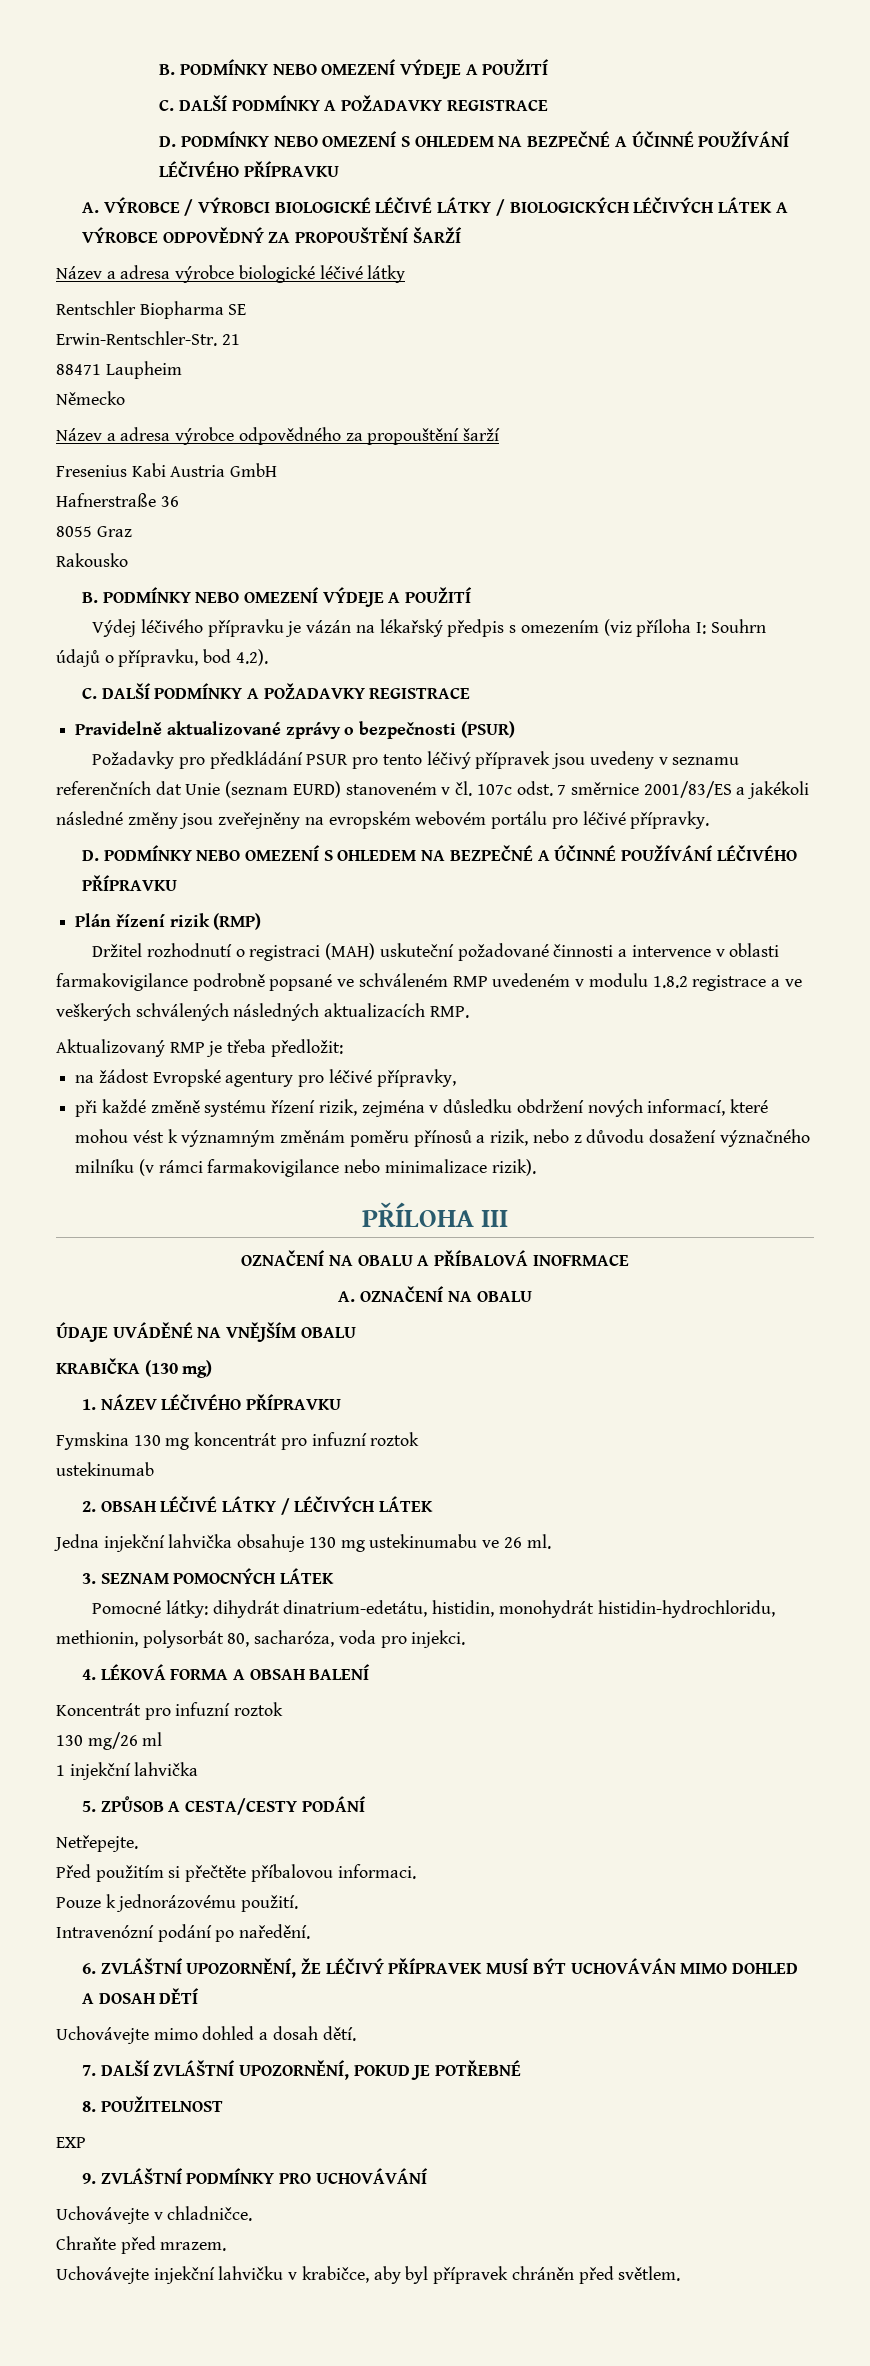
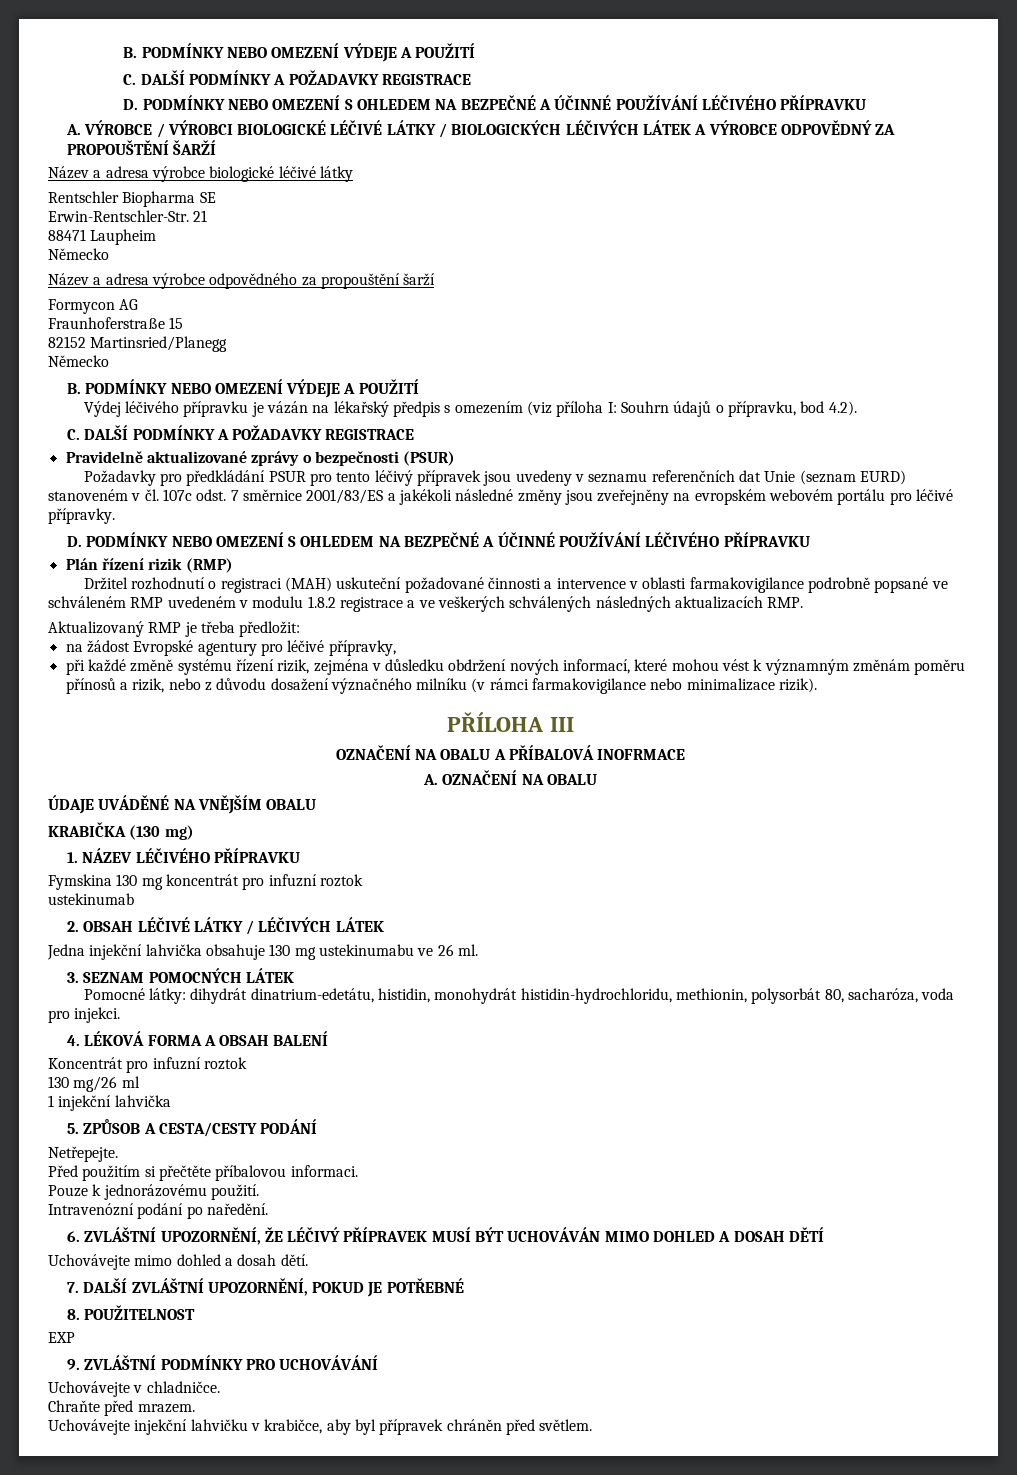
- Fresenius Kabi Austria GmbH
- Hafnerstraße 36
- 8055 Graz
- Rakousko
+ Formycon AG
+ Fraunhoferstraße 15
+ 82152 Martinsried/Planegg
+ Německo

